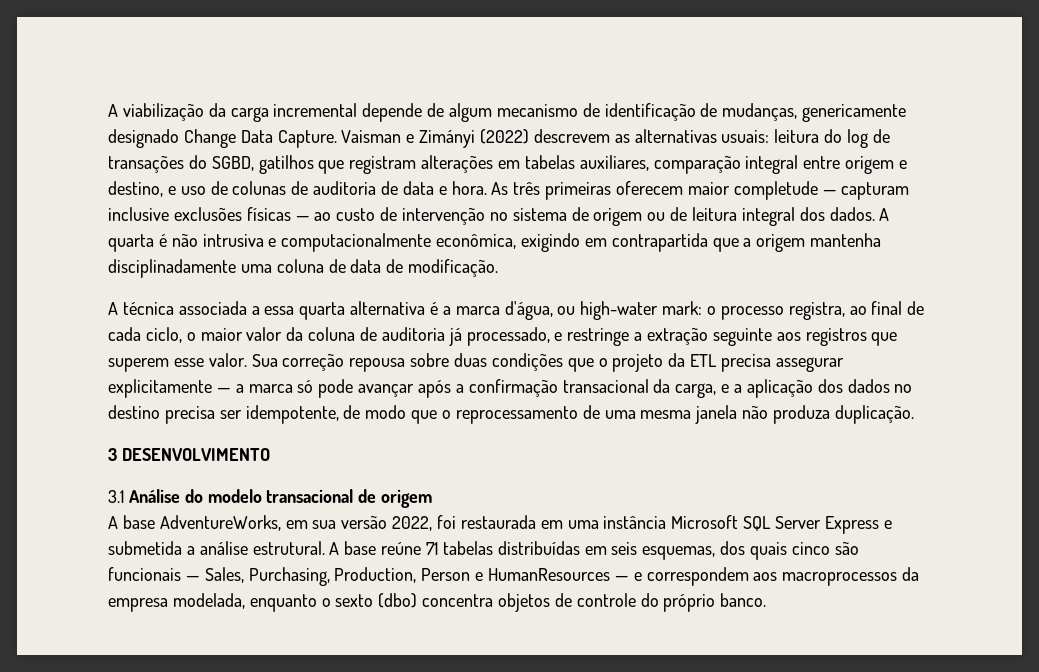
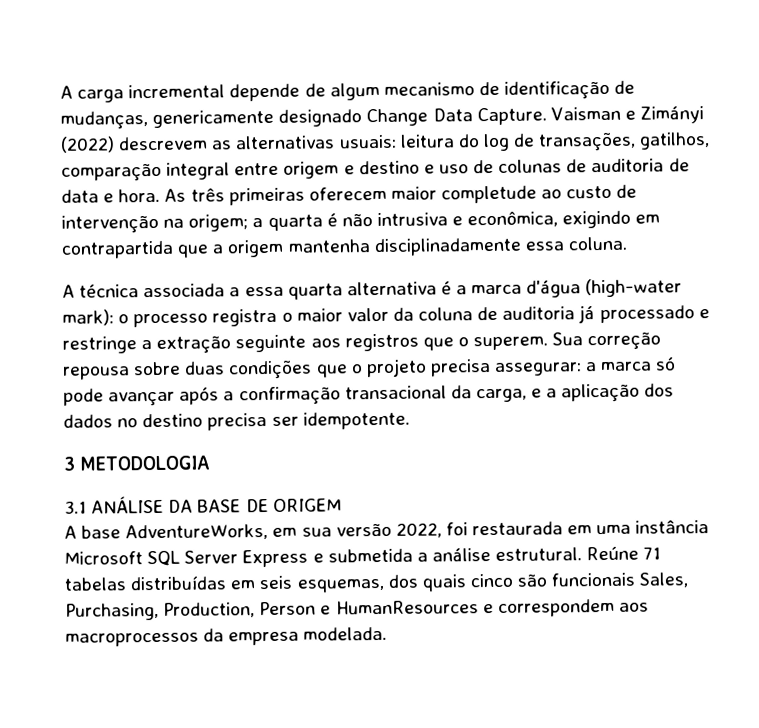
- A viabilização da carga incremental depende de algum mecanismo de identificação de mudanças, genericamente designado Change Data Capture.
+ A carga incremental depende de algum mecanismo de identificação de mudanças, genericamente designado Change Data Capture.
- Vaisman e Zimányi (2022) descrevem as alternativas usuais: leitura do log de transações do SGBD, gatilhos que registram alterações em tabelas auxiliares, comparação integral entre origem e destino, e uso de colunas de auditoria de data e hora.
+ Vaisman e Zimányi (2022) descrevem as alternativas usuais: leitura do log de transações, gatilhos, comparação integral entre origem e destino e uso de colunas de auditoria de data e hora.
- As três primeiras oferecem maior completude — capturam inclusive exclusões físicas — ao custo de intervenção no sistema de origem ou de leitura integral dos dados. A quarta é não intrusiva e computacionalmente econômica, exigindo em contrapartida que a origem mantenha disciplinadamente uma coluna de data de modificação.
+ As três primeiras oferecem maior completude ao custo de intervenção na origem; a quarta é não intrusiva e econômica, exigindo em contrapartida que a origem mantenha disciplinadamente essa coluna.
- A técnica associada a essa quarta alternativa é a marca d'água, ou high-water mark: o processo registra, ao final de cada ciclo, o maior valor da coluna de auditoria já processado, e restringe a extração seguinte aos registros que superem esse valor.
+ A técnica associada a essa quarta alternativa é a marca d'água (high-water mark): o processo registra o maior valor da coluna de auditoria já processado e restringe a extração seguinte aos registros que o superem.
- Sua correção repousa sobre duas condições que o projeto da ETL precisa assegurar explicitamente — a marca só pode avançar após a confirmação transacional da carga, e a aplicação dos dados no destino precisa ser idempotente, de modo que o reprocessamento de uma mesma janela não produza duplicação.
+ Sua correção repousa sobre duas condições que o projeto precisa assegurar: a marca só pode avançar após a confirmação transacional da carga, e a aplicação dos dados no destino precisa ser idempotente.
- 3 DESENVOLVIMENTO
+ 3 METODOLOGIA
- 3.1 Análise do modelo transacional de origem
+ 3.1 ANÁLISE DA BASE DE ORIGEM
- A base reúne 71 tabelas distribuídas em seis esquemas, dos quais cinco são funcionais — Sales, Purchasing, Production, Person e HumanResources — e correspondem aos macroprocessos da empresa modelada, enquanto o sexto (dbo) concentra objetos de controle do próprio banco.
+ Reúne 71 tabelas distribuídas em seis esquemas, dos quais cinco são funcionais Sales, Purchasing, Production, Person e HumanResources e correspondem aos macroprocessos da empresa modelada.

